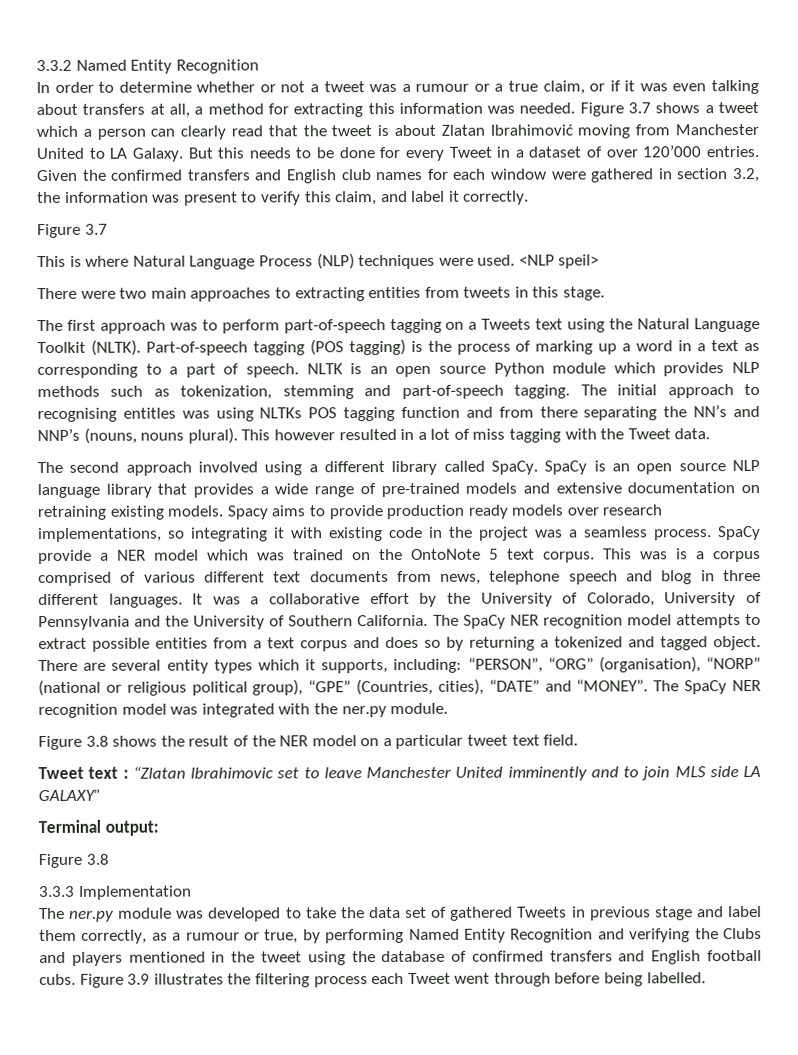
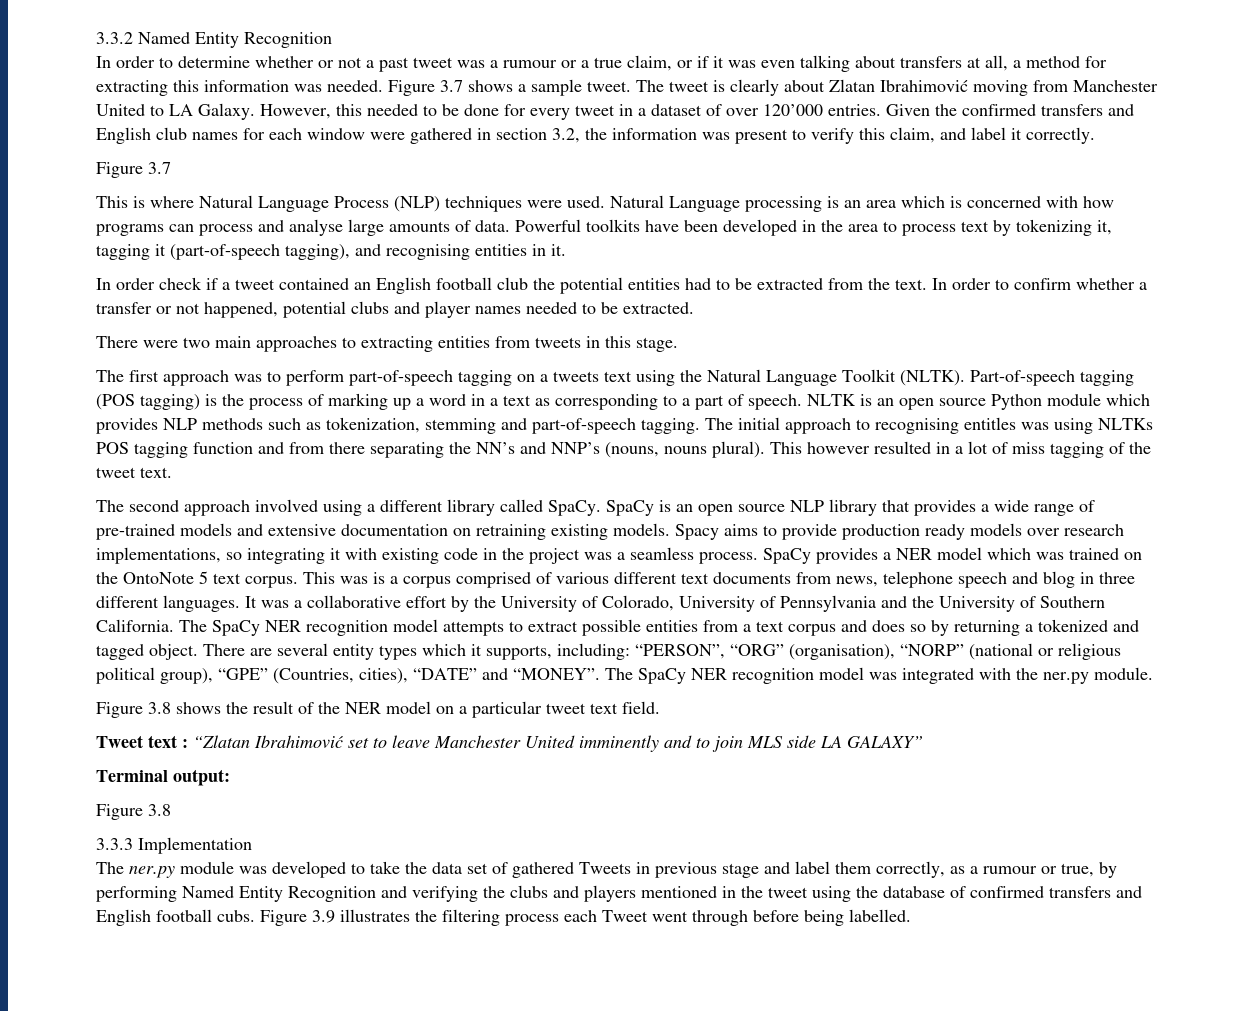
- In order to determine whether or not a tweet was a rumour or a true claim, or if it was even talking about transfers at all, a method for extracting this information was needed.
+ In order to determine whether or not a past tweet was a rumour or a true claim, or if it was even talking about transfers at all, a method for extracting this information was needed.
- Figure 3.7 shows a tweet which a person can clearly read that the tweet is about Zlatan Ibrahimović moving from Manchester United to LA Galaxy.
+ Figure 3.7 shows a sample tweet. The tweet is clearly about Zlatan Ibrahimović moving from Manchester United to LA Galaxy.
- But this needs to be done for every Tweet in a dataset of over 120’000 entries.
+ However, this needed to be done for every tweet in a dataset of over 120’000 entries.
- <NLP speil>
+ Natural Language processing is an area which is concerned with how programs can process and analyse large amounts of data. Powerful toolkits have been developed in the area to process text by tokenizing it, tagging it (part-of-speech tagging), and recognising entities in it.
+ In order check if a tweet contained an English football club the potential entities had to be extracted from the text. In order to confirm whether a transfer or not happened, potential clubs and player names needed to be extracted.
- The first approach was to perform part-of-speech tagging on a Tweets text using the Natural Language Toolkit (NLTK).
+ The first approach was to perform part-of-speech tagging on a tweets text using the Natural Language Toolkit (NLTK).
- This however resulted in a lot of miss tagging with the Tweet data.
+ This however resulted in a lot of miss tagging of the tweet text.
- SpaCy is an open source NLP language library that provides a wide range of pre-trained models and extensive documentation on retraining existing models.
+ SpaCy is an open source NLP library that provides a wide range of pre-trained models and extensive documentation on retraining existing models.
- SpaCy provide a NER model which was trained on the OntoNote 5 text corpus.
+ SpaCy provides a NER model which was trained on the OntoNote 5 text corpus.
- Tweet text : “Zlatan Ibrahimovic set to leave Manchester United imminently and to join MLS side LA GALAXY”
+ Tweet text : “Zlatan Ibrahimović set to leave Manchester United imminently and to join MLS side LA GALAXY”
- The ner.py module was developed to take the data set of gathered Tweets in previous stage and label them correctly, as a rumour or true, by performing Named Entity Recognition and verifying the Clubs and players mentioned in the tweet using the database of confirmed transfers and English football cubs.
+ The ner.py module was developed to take the data set of gathered Tweets in previous stage and label them correctly, as a rumour or true, by performing Named Entity Recognition and verifying the clubs and players mentioned in the tweet using the database of confirmed transfers and English football cubs.

